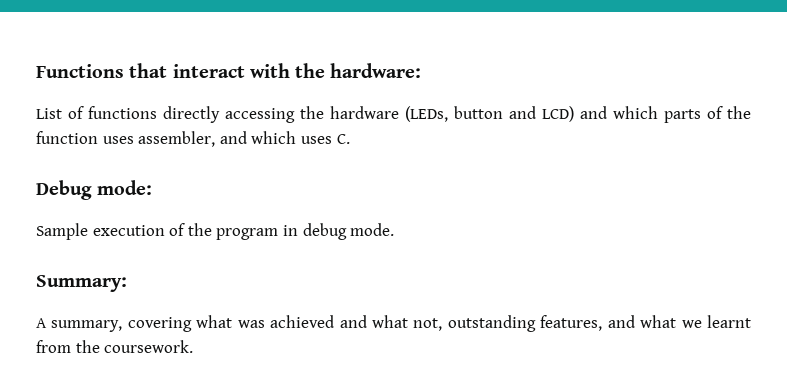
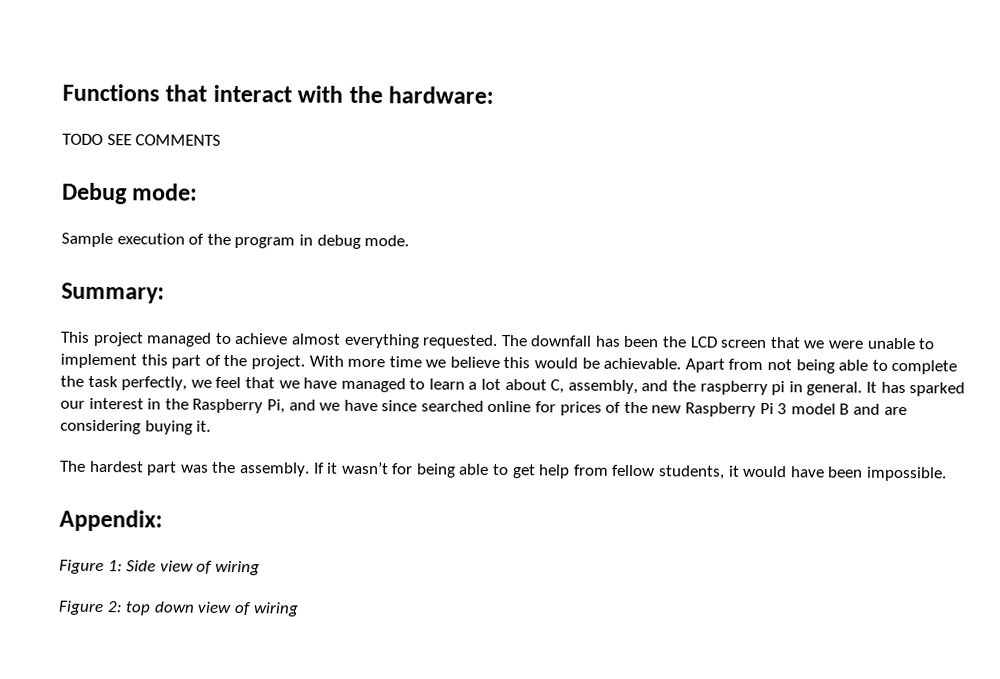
- List of functions directly accessing the hardware (LEDs, button and LCD) and which parts of the function uses assembler, and which uses C.
+ TODO SEE COMMENTS
- A summary, covering what was achieved and what not, outstanding features, and what we learnt from the coursework.
+ This project managed to achieve almost everything requested. The downfall has been the LCD screen that we were unable to implement this part of the project. With more time we believe this would be achievable. Apart from not being able to complete the task perfectly, we feel that we have managed to learn a lot about C, assembly, and the raspberry pi in general. It has sparked our interest in the Raspberry Pi, and we have since searched online for prices of the new Raspberry Pi 3 model B and are considering buying it.
+ The hardest part was the assembly. If it wasn’t for being able to get help from fellow students, it would have been impossible.
+ Appendix:
+ Figure 1: Side view of wiring
+ Figure 2: top down view of wiring

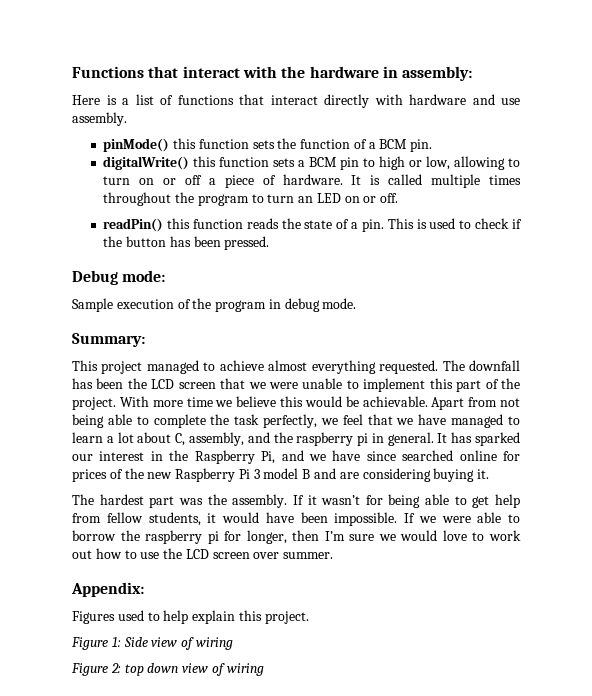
- Functions that interact with the hardware:
- TODO SEE COMMENTS
+ Functions that interact with the hardware in assembly:
+ Here is a list of functions that interact directly with hardware and use assembly.
+ pinMode() this function sets the function of a BCM pin.
+ digitalWrite() this function sets a BCM pin to high or low, allowing to turn on or off a piece of hardware. It is called multiple times throughout the program to turn an LED on or off.
+ readPin() this function reads the state of a pin. This is used to check if the button has been pressed.
- If it wasn’t for being able to get help from fellow students, it would have been impossible.
+ If it wasn’t for being able to get help from fellow students, it would have been impossible. If we were able to borrow the raspberry pi for longer, then I’m sure we would love to work out how to use the LCD screen over summer.
  Appendix:
+ Figures used to help explain this project.

